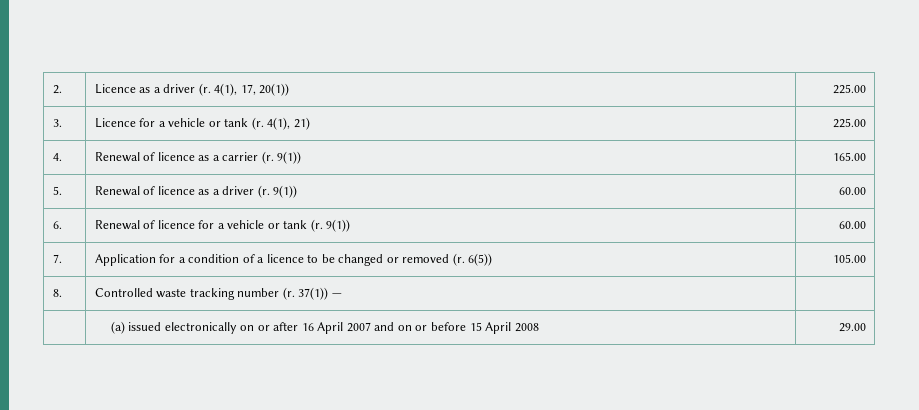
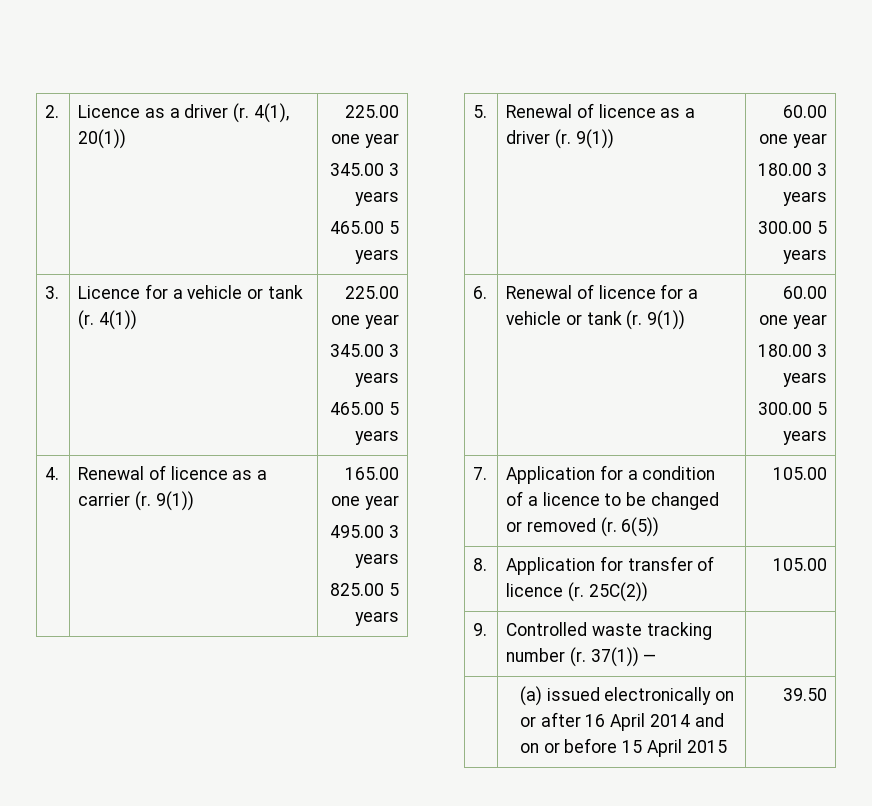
- 2. | Licence as a driver (r. 4(1), 17, 20(1)) | 225.00
+ 2. | Licence as a driver (r. 4(1), 20(1)) | 225.00 one year
+ 345.00 3 years
+ 465.00 5 years
- 3. | Licence for a vehicle or tank (r. 4(1), 21) | 225.00
+ 3. | Licence for a vehicle or tank (r. 4(1)) | 225.00 one year
+ 345.00 3 years
+ 465.00 5 years
- 4. | Renewal of licence as a carrier (r. 9(1)) | 165.00
+ 4. | Renewal of licence as a carrier (r. 9(1)) | 165.00 one year
+ 495.00 3 years
+ 825.00 5 years
- 5. | Renewal of licence as a driver (r. 9(1)) | 60.00
+ 5. | Renewal of licence as a driver (r. 9(1)) | 60.00 one year
+ 180.00 3 years
+ 300.00 5 years
- 6. | Renewal of licence for a vehicle or tank (r. 9(1)) | 60.00
+ 6. | Renewal of licence for a vehicle or tank (r. 9(1)) | 60.00 one year
+ 180.00 3 years
+ 300.00 5 years
- 8. | Controlled waste tracking number (r. 37(1)) — |
+ 8. | Application for transfer of licence (r. 25C(2)) | 105.00
+ 9. | Controlled waste tracking number (r. 37(1)) — |
- | (a) issued electronically on or after 16 April 2007 and on or before 15 April 2008 | 29.00
+ | (a) issued electronically on or after 16 April 2014 and on or before 15 April 2015 | 39.50

